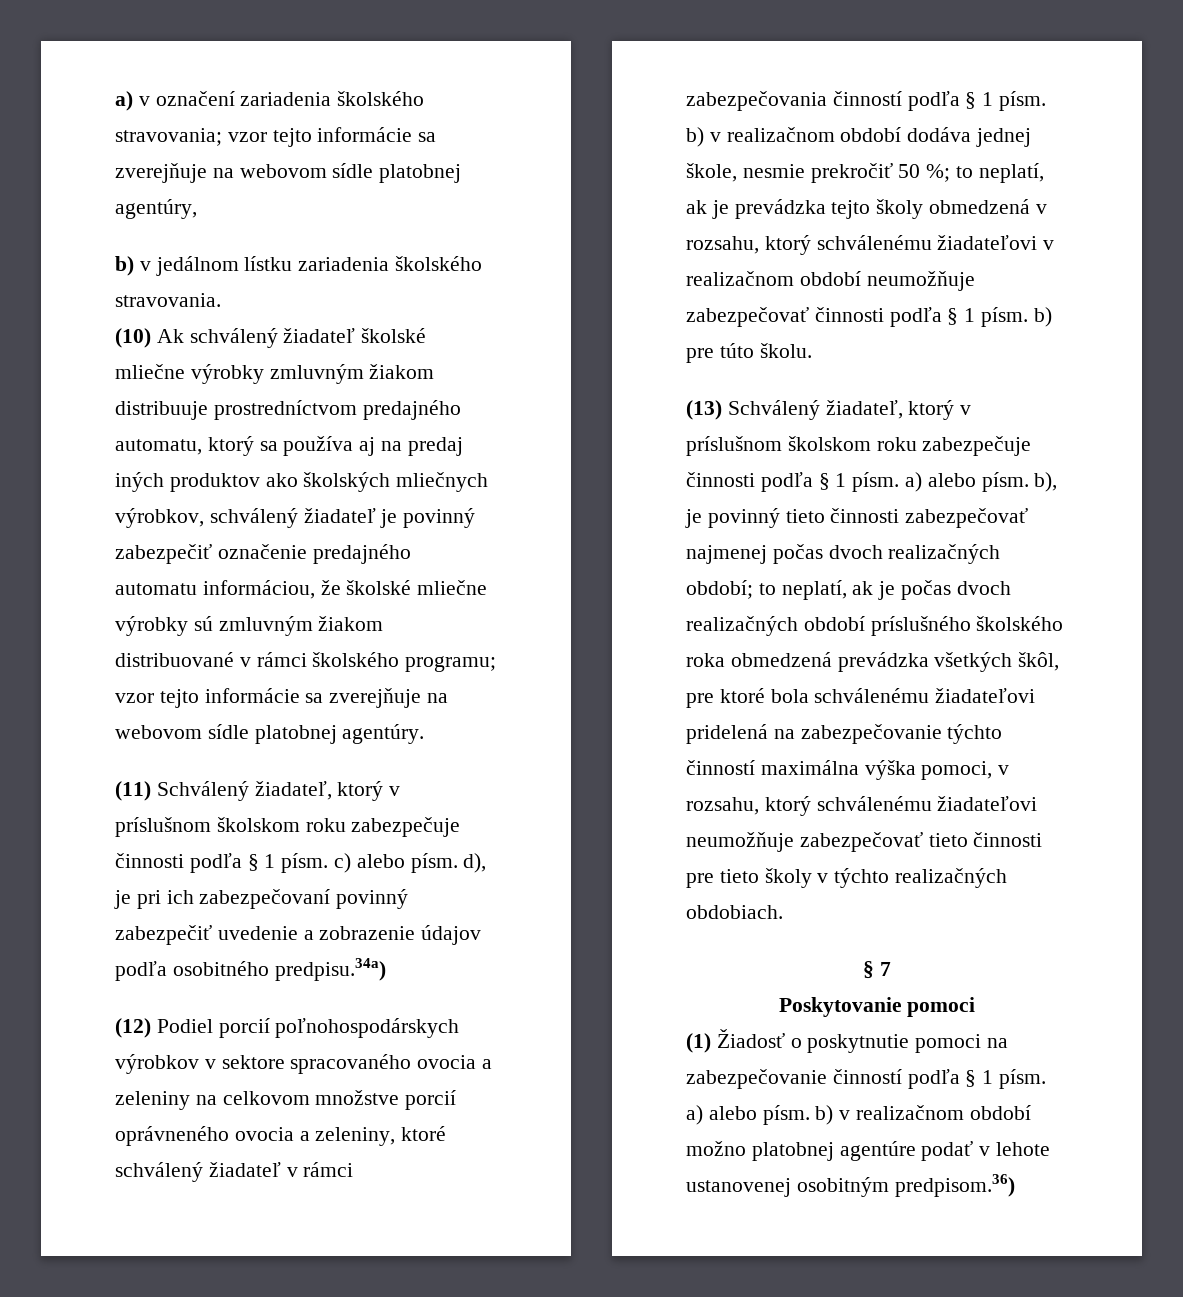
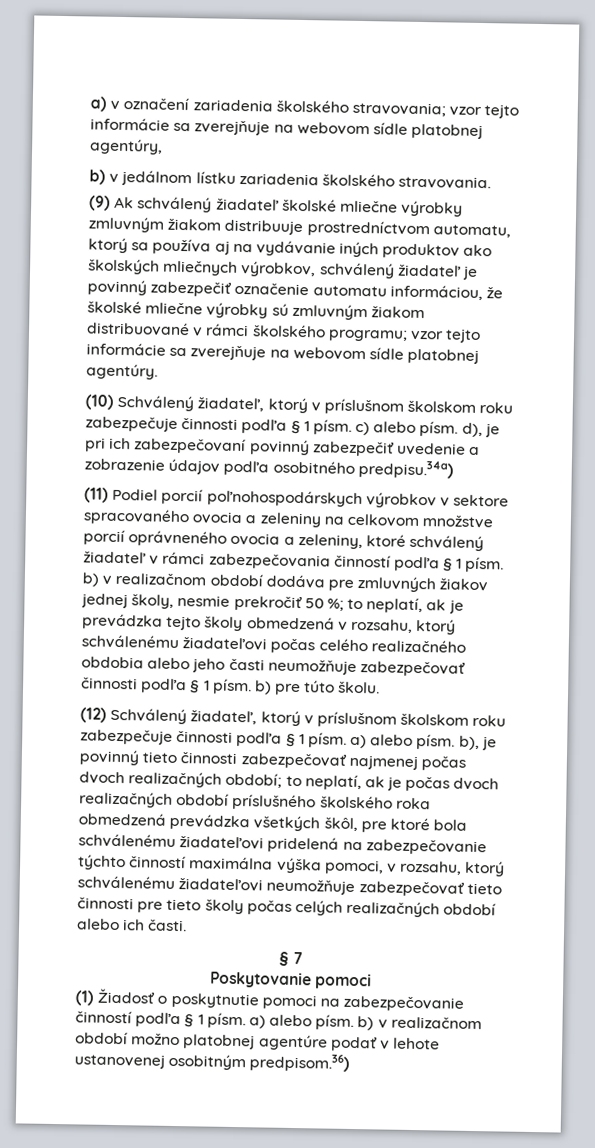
- (10) Ak schválený žiadateľ školské mliečne výrobky zmluvným žiakom distribuuje prostredníctvom predajného automatu, ktorý sa používa aj na predaj iných produktov ako školských mliečnych výrobkov, schválený žiadateľ je povinný zabezpečiť označenie predajného automatu informáciou, že školské mliečne výrobky sú zmluvným žiakom distribuované v rámci školského programu; vzor tejto informácie sa zverejňuje na webovom sídle platobnej agentúry.
+ (9) Ak schválený žiadateľ školské mliečne výrobky zmluvným žiakom distribuuje prostredníctvom automatu, ktorý sa používa aj na vydávanie iných produktov ako školských mliečnych výrobkov, schválený žiadateľ je povinný zabezpečiť označenie automatu informáciou, že školské mliečne výrobky sú zmluvným žiakom distribuované v rámci školského programu; vzor tejto informácie sa zverejňuje na webovom sídle platobnej agentúry.
- (11) Schválený žiadateľ, ktorý v príslušnom školskom roku zabezpečuje činnosti podľa § 1 písm. c) alebo písm. d), je pri ich zabezpečovaní povinný zabezpečiť uvedenie a zobrazenie údajov podľa osobitného predpisu.34a)
+ (10) Schválený žiadateľ, ktorý v príslušnom školskom roku zabezpečuje činnosti podľa § 1 písm. c) alebo písm. d), je pri ich zabezpečovaní povinný zabezpečiť uvedenie a zobrazenie údajov podľa osobitného predpisu.34a)
- (12) Podiel porcií poľnohospodárskych výrobkov v sektore spracovaného ovocia a zeleniny na celkovom množstve porcií oprávneného ovocia a zeleniny, ktoré schválený žiadateľ v rámci zabezpečovania činností podľa § 1 písm. b) v realizačnom období dodáva jednej škole, nesmie prekročiť 50 %;
+ (11) Podiel porcií poľnohospodárskych výrobkov v sektore spracovaného ovocia a zeleniny na celkovom množstve porcií oprávneného ovocia a zeleniny, ktoré schválený žiadateľ v rámci zabezpečovania činností podľa § 1 písm. b) v realizačnom období dodáva pre zmluvných žiakov jednej školy, nesmie prekročiť 50 %;
- to neplatí, ak je prevádzka tejto školy obmedzená v rozsahu, ktorý schválenému žiadateľovi v realizačnom období neumožňuje zabezpečovať činnosti podľa § 1 písm. b) pre túto školu.
+ to neplatí, ak je prevádzka tejto školy obmedzená v rozsahu, ktorý schválenému žiadateľovi počas celého realizačného obdobia alebo jeho časti neumožňuje zabezpečovať činnosti podľa § 1 písm. b) pre túto školu.
- (13) Schválený žiadateľ, ktorý v príslušnom školskom roku zabezpečuje činnosti podľa § 1 písm. a) alebo písm. b), je povinný tieto činnosti zabezpečovať najmenej počas dvoch realizačných období;
+ (12) Schválený žiadateľ, ktorý v príslušnom školskom roku zabezpečuje činnosti podľa § 1 písm. a) alebo písm. b), je povinný tieto činnosti zabezpečovať najmenej počas dvoch realizačných období;
- to neplatí, ak je počas dvoch realizačných období príslušného školského roka obmedzená prevádzka všetkých škôl, pre ktoré bola schválenému žiadateľovi pridelená na zabezpečovanie týchto činností maximálna výška pomoci, v rozsahu, ktorý schválenému žiadateľovi neumožňuje zabezpečovať tieto činnosti pre tieto školy v týchto realizačných obdobiach.
+ to neplatí, ak je počas dvoch realizačných období príslušného školského roka obmedzená prevádzka všetkých škôl, pre ktoré bola schválenému žiadateľovi pridelená na zabezpečovanie týchto činností maximálna výška pomoci, v rozsahu, ktorý schválenému žiadateľovi neumožňuje zabezpečovať tieto činnosti pre tieto školy počas celých realizačných období alebo ich časti.

